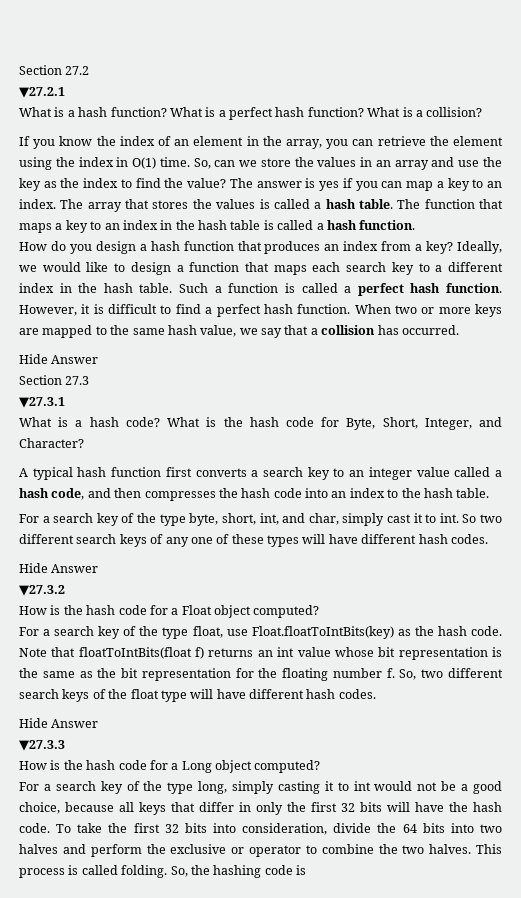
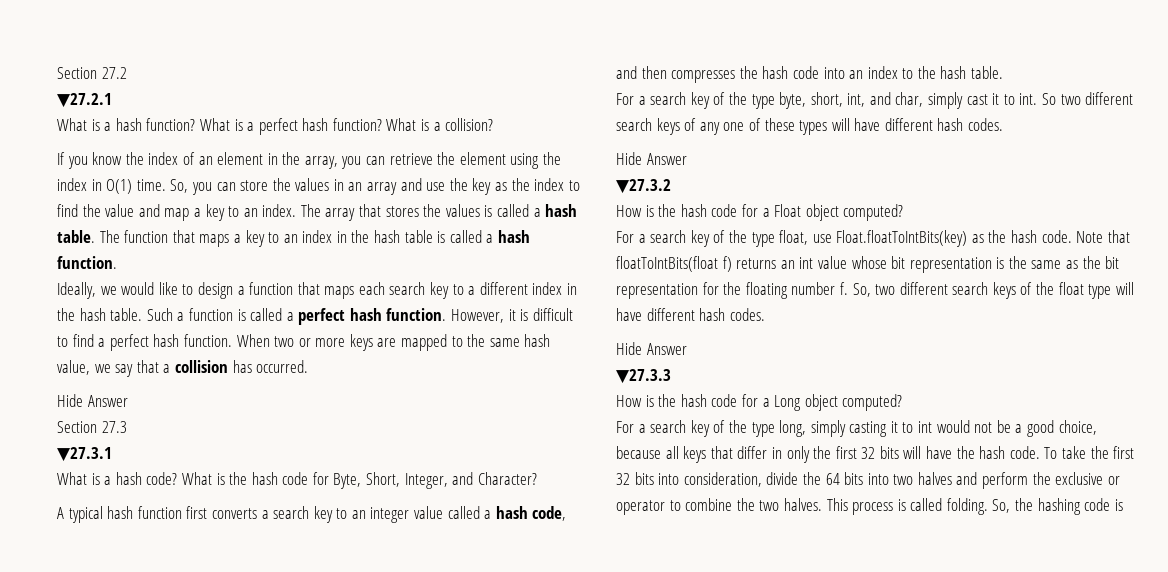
- So, can we store the values in an array and use the key as the index to find the value? The answer is yes if you can map a key to an index.
+ So, you can store the values in an array and use the key as the index to find the value and map a key to an index.
- How do you design a hash function that produces an index from a key?

